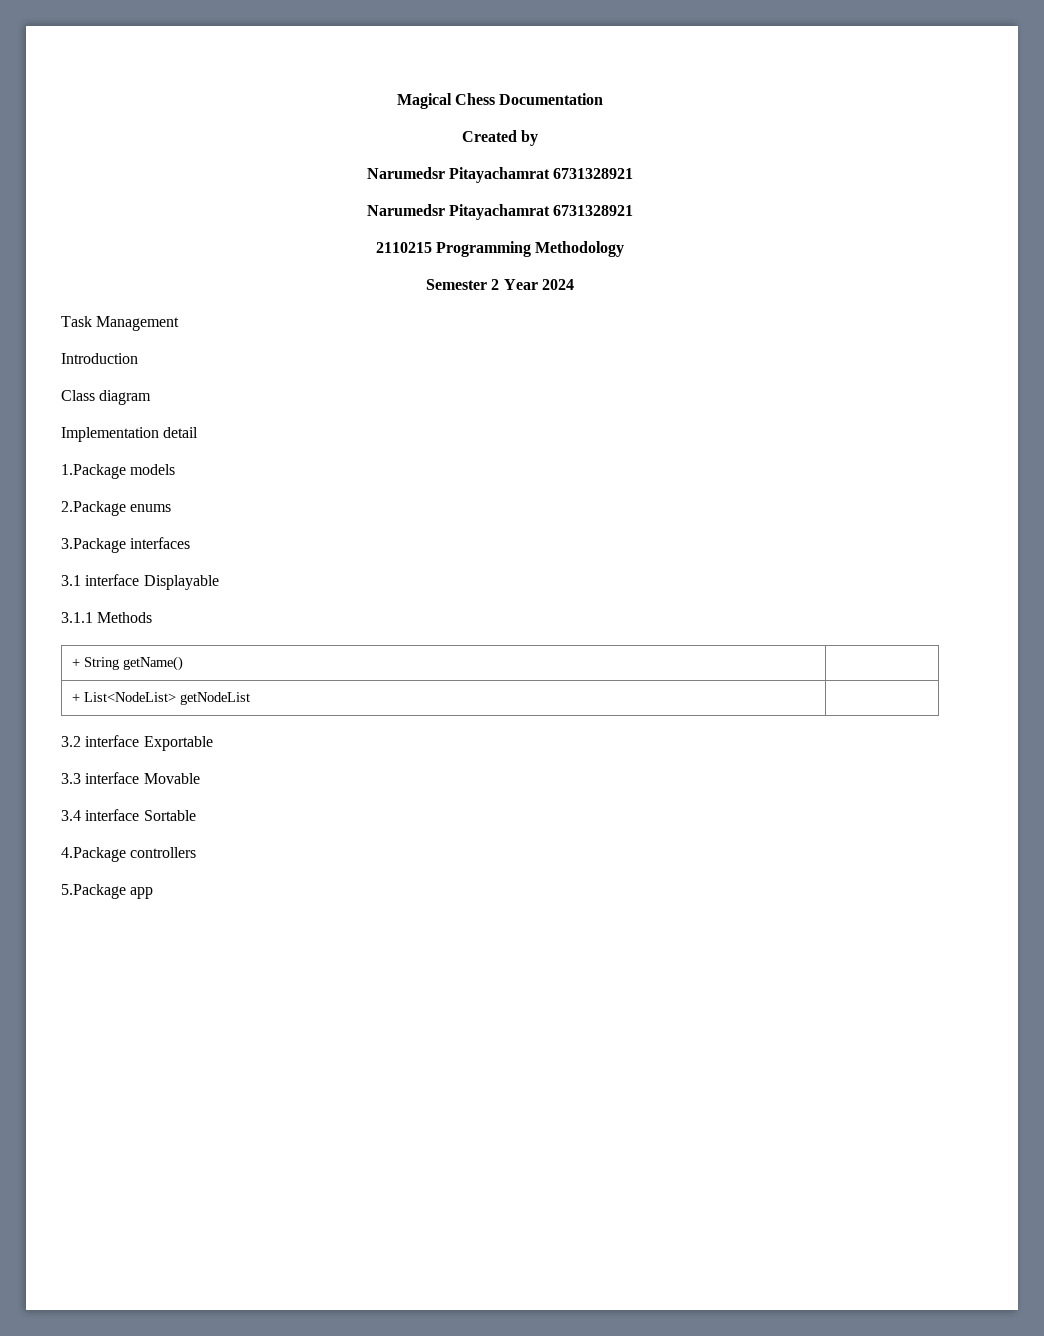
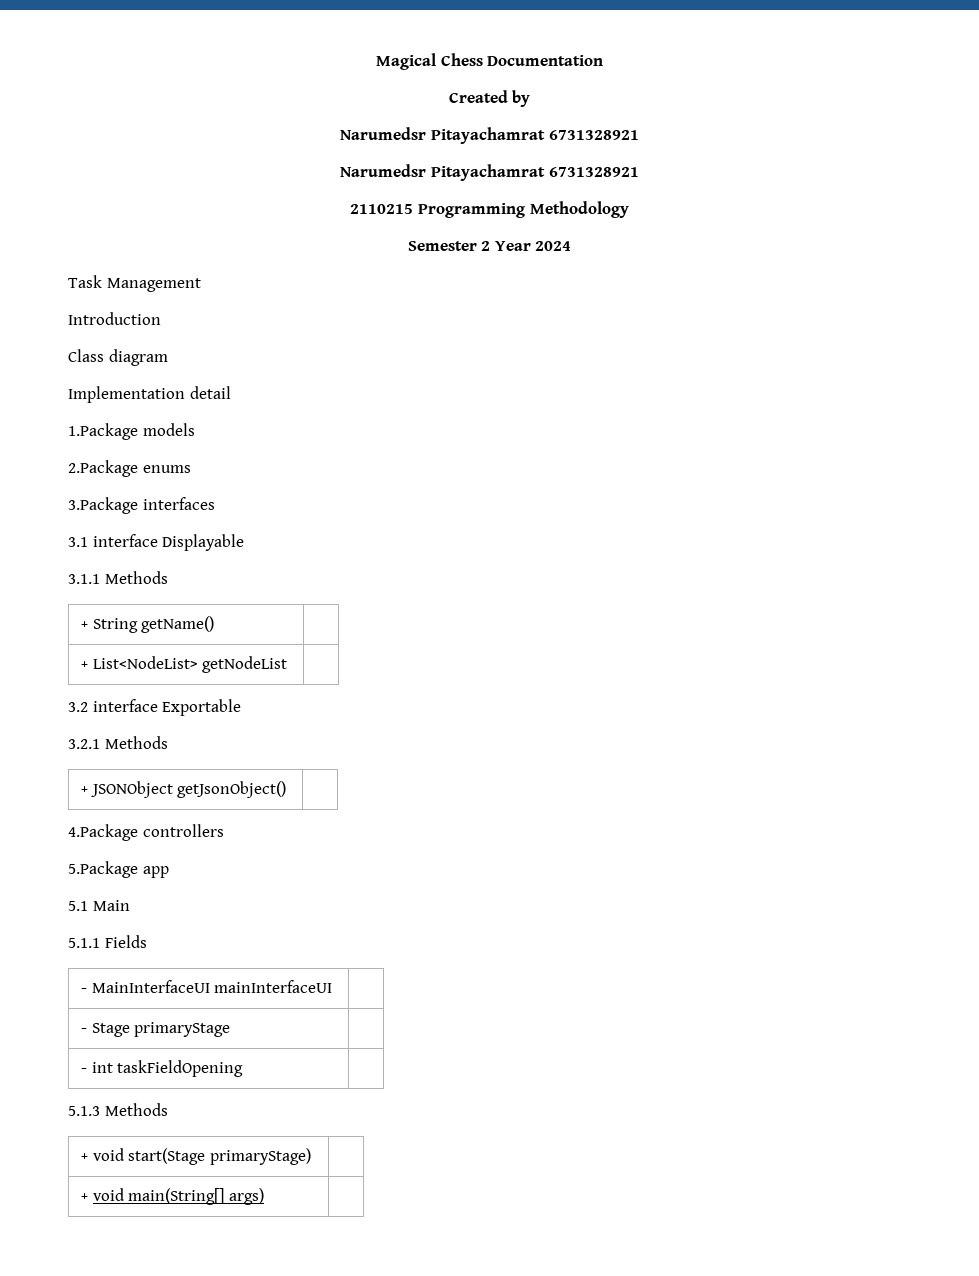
- 3.3 interface Movable
- 3.4 interface Sortable
+ 3.2.1 Methods
+ + JSONObject getJsonObject() |
  4.Package controllers
  5.Package app
+ 5.1 Main
+ 5.1.1 Fields
+ - MainInterfaceUI mainInterfaceUI |
+ - Stage primaryStage |
+ - int taskFieldOpening |
+ 5.1.3 Methods
+ + void start(Stage primaryStage) |
+ + void main(String[] args) |

